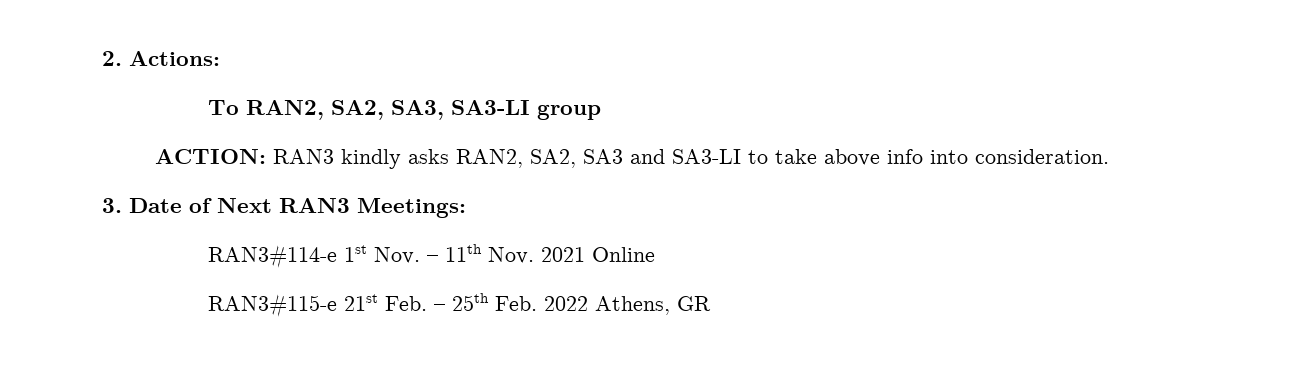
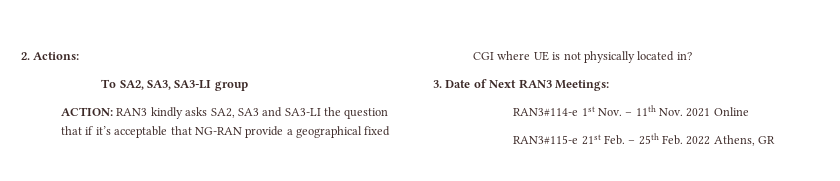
- To RAN2, SA2, SA3, SA3-LI group
+ To SA2, SA3, SA3-LI group
- ACTION: RAN3 kindly asks RAN2, SA2, SA3 and SA3-LI to take above info into consideration.
+ ACTION: RAN3 kindly asks SA2, SA3 and SA3-LI the question that if it’s acceptable that NG-RAN provide a geographical fixed CGI where UE is not physically located in?

